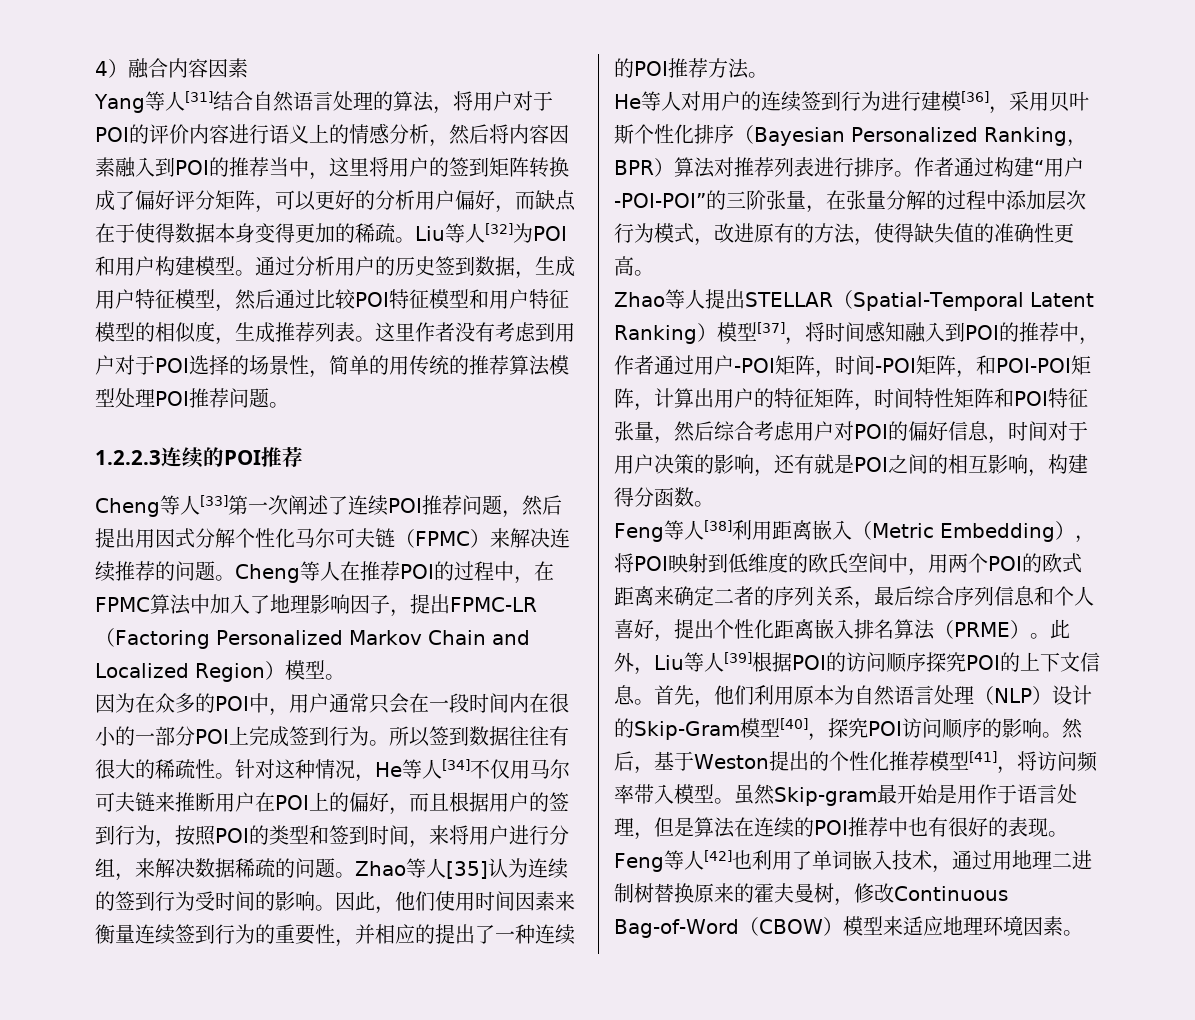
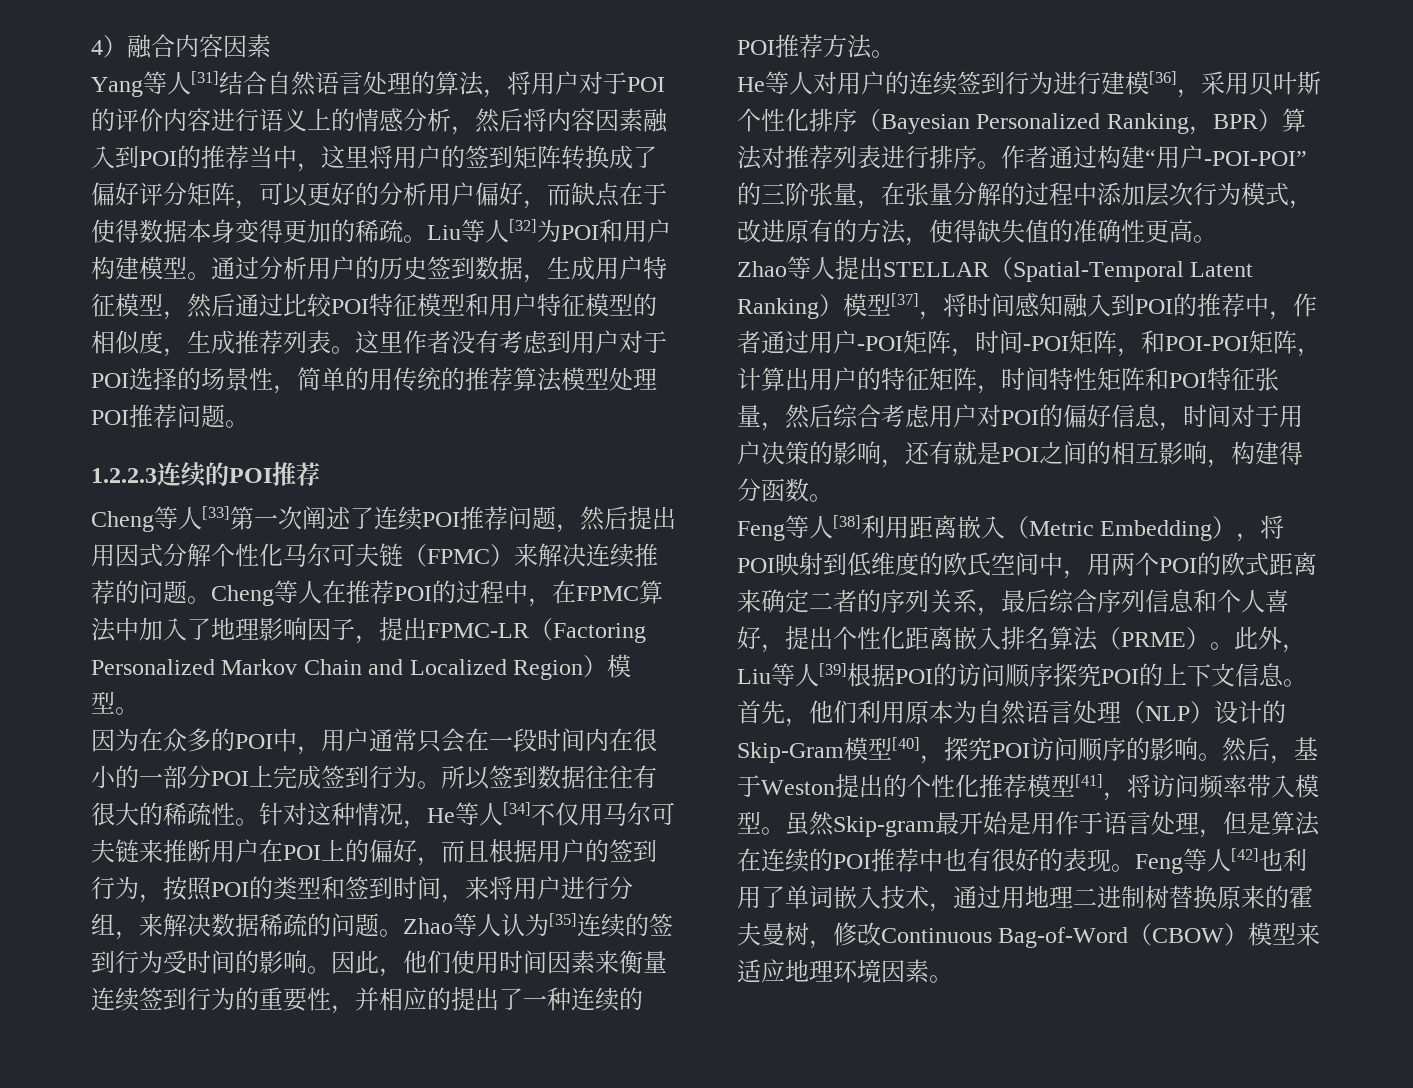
- Zhao等人[35]认为连续的签到行为受时间的影响。
+ Zhao等人认为[35]连续的签到行为受时间的影响。

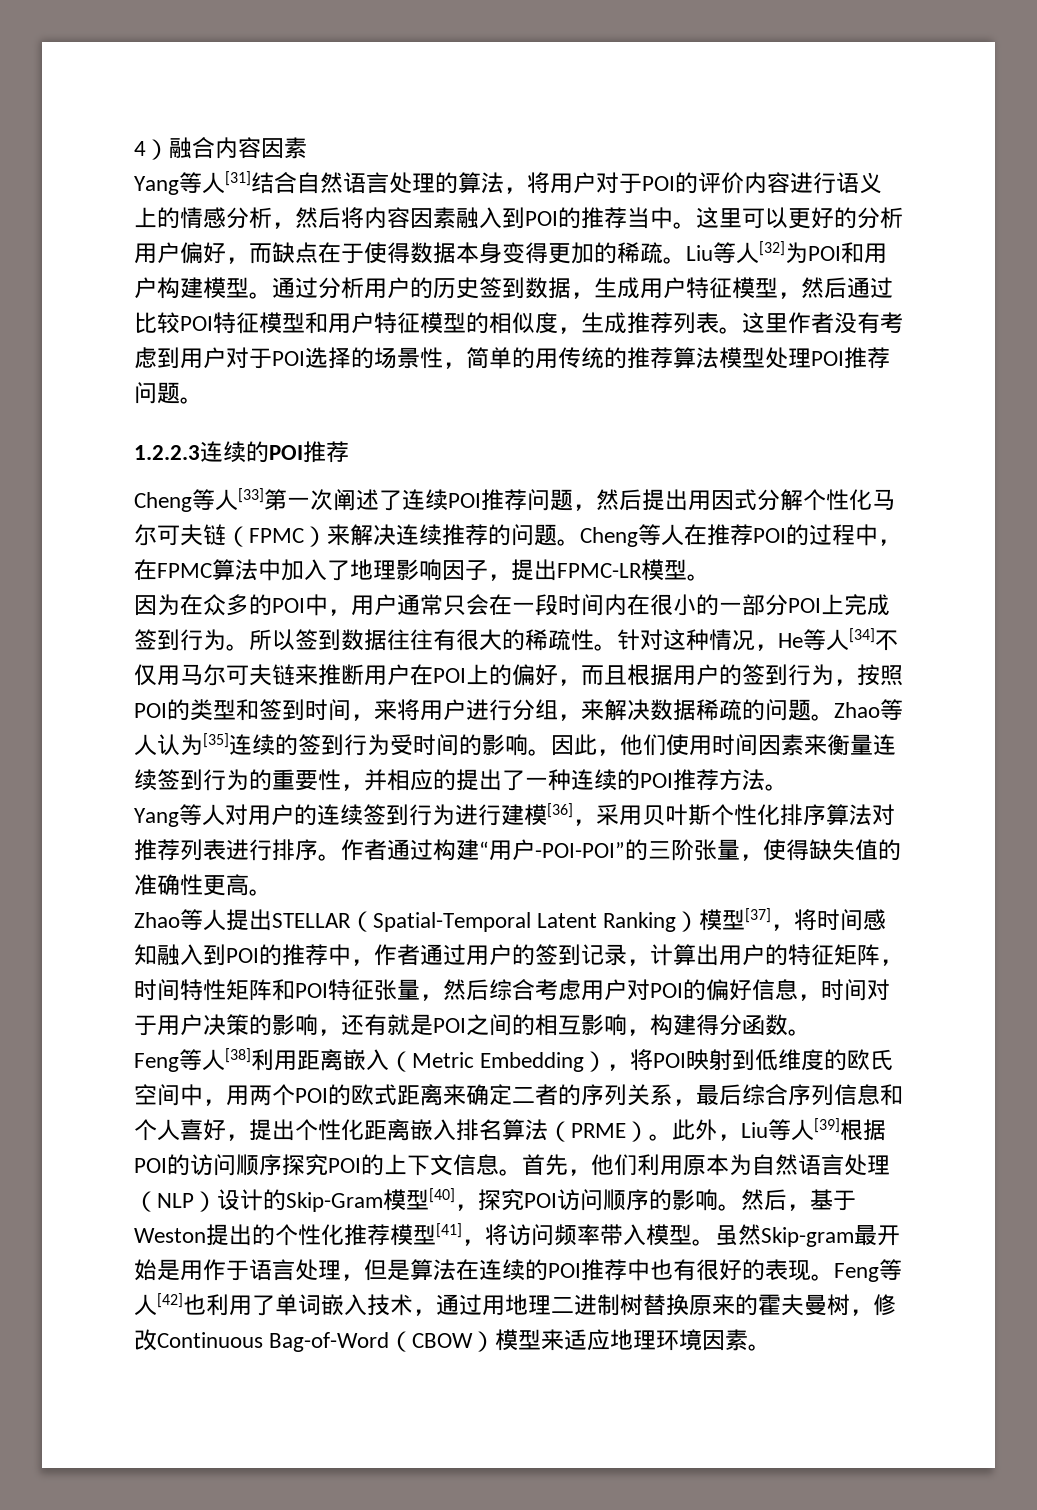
- Yang等人[31]结合自然语言处理的算法，将用户对于POI的评价内容进行语义上的情感分析，然后将内容因素融入到POI的推荐当中，这里将用户的签到矩阵转换成了偏好评分矩阵，可以更好的分析用户偏好，而缺点在于使得数据本身变得更加的稀疏。
+ Yang等人[31]结合自然语言处理的算法，将用户对于POI的评价内容进行语义上的情感分析，然后将内容因素融入到POI的推荐当中。这里可以更好的分析用户偏好，而缺点在于使得数据本身变得更加的稀疏。
- Cheng等人在推荐POI的过程中，在FPMC算法中加入了地理影响因子，提出FPMC-LR（Factoring Personalized Markov Chain and Localized Region）模型。
+ Cheng等人在推荐POI的过程中，在FPMC算法中加入了地理影响因子，提出FPMC-LR模型。
- He等人对用户的连续签到行为进行建模[36]，采用贝叶斯个性化排序（Bayesian Personalized Ranking，BPR）算法对推荐列表进行排序。
+ Yang等人对用户的连续签到行为进行建模[36]，采用贝叶斯个性化排序算法对推荐列表进行排序。
- 作者通过构建“用户-POI-POI”的三阶张量，在张量分解的过程中添加层次行为模式，改进原有的方法，使得缺失值的准确性更高。
+ 作者通过构建“用户-POI-POI”的三阶张量，使得缺失值的准确性更高。
- Zhao等人提出STELLAR（Spatial-Temporal Latent Ranking）模型[37]，将时间感知融入到POI的推荐中，作者通过用户-POI矩阵，时间-POI矩阵，和POI-POI矩阵，计算出用户的特征矩阵，时间特性矩阵和POI特征张量，然后综合考虑用户对POI的偏好信息，时间对于用户决策的影响，还有就是POI之间的相互影响，构建得分函数。
+ Zhao等人提出STELLAR（Spatial-Temporal Latent Ranking）模型[37]，将时间感知融入到POI的推荐中，作者通过用户的签到记录，计算出用户的特征矩阵，时间特性矩阵和POI特征张量，然后综合考虑用户对POI的偏好信息，时间对于用户决策的影响，还有就是POI之间的相互影响，构建得分函数。

